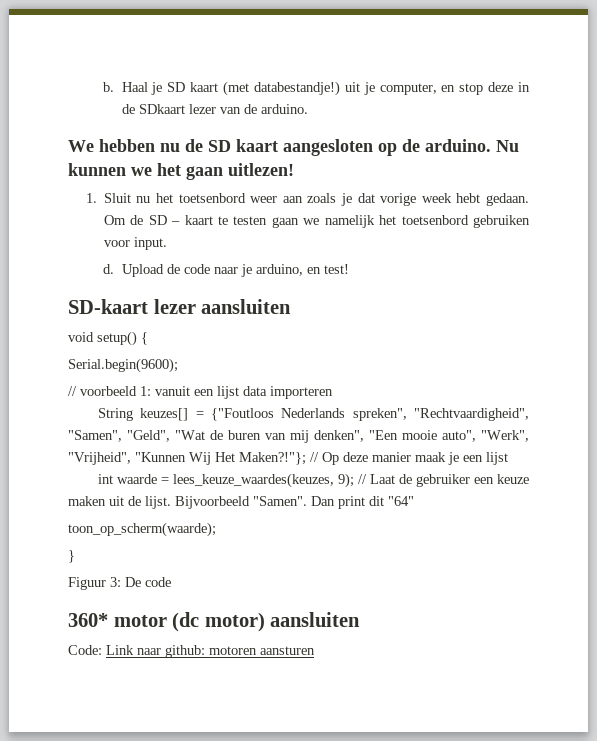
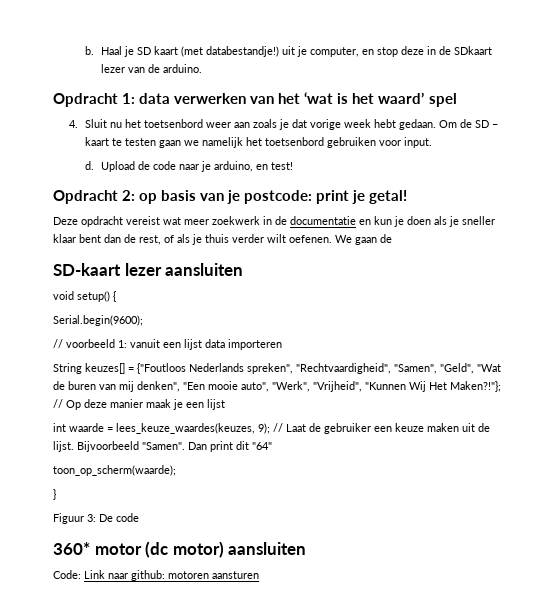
- We hebben nu de SD kaart aangesloten op de arduino. Nu kunnen we het gaan uitlezen!
- 1. Sluit nu het toetsenbord weer aan zoals je dat vorige week hebt gedaan.
+ Opdracht 1: data verwerken van het ‘wat is het waard’ spel
+ 4. Sluit nu het toetsenbord weer aan zoals je dat vorige week hebt gedaan.
+ Opdracht 2: op basis van je postcode: print je getal!
+ Deze opdracht vereist wat meer zoekwerk in de documentatie en kun je doen als je sneller klaar bent dan de rest, of als je thuis verder wilt oefenen. We gaan de

